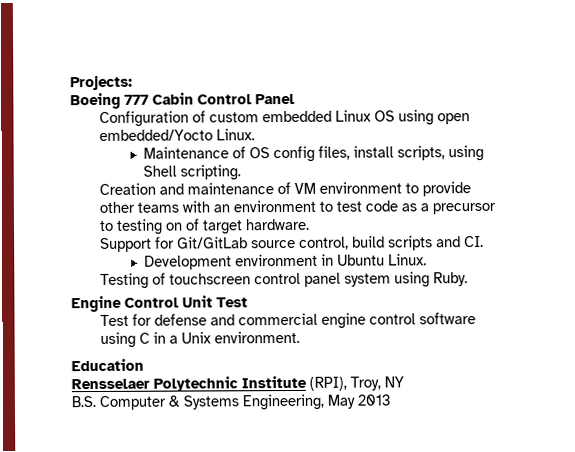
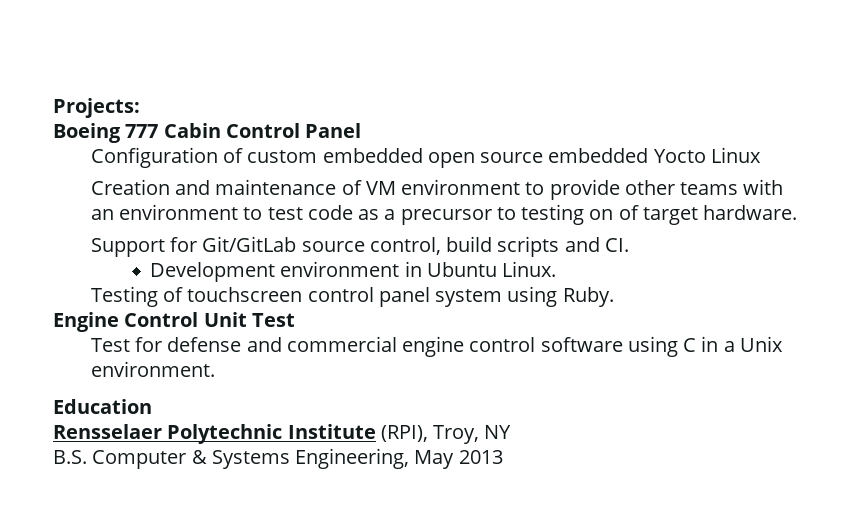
- Configuration of custom embedded Linux OS using open embedded/Yocto Linux.
- Maintenance of OS config files, install scripts, using Shell scripting.
+ Configuration of custom embedded open source embedded Yocto Linux

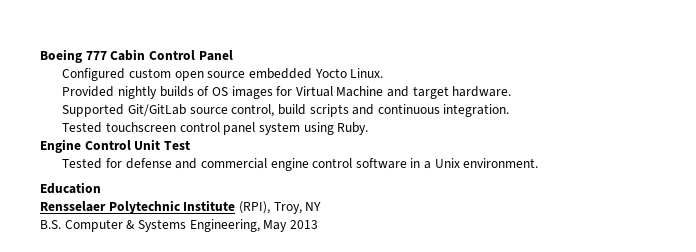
- Projects:
- Configuration of custom embedded open source embedded Yocto Linux
- Creation and maintenance of VM environment to provide other teams with an environment to test code as a precursor to testing on of target hardware.
+ Configured custom open source embedded Yocto Linux.
+ Provided nightly builds of OS images for Virtual Machine and target hardware.
- Support for Git/GitLab source control, build scripts and CI.
- Development environment in Ubuntu Linux.
- Testing of touchscreen control panel system using Ruby.
+ Supported Git/GitLab source control, build scripts and continuous integration.
+ Tested touchscreen control panel system using Ruby.
- Test for defense and commercial engine control software using C in a Unix environment.
+ Tested for defense and commercial engine control software in a Unix environment.

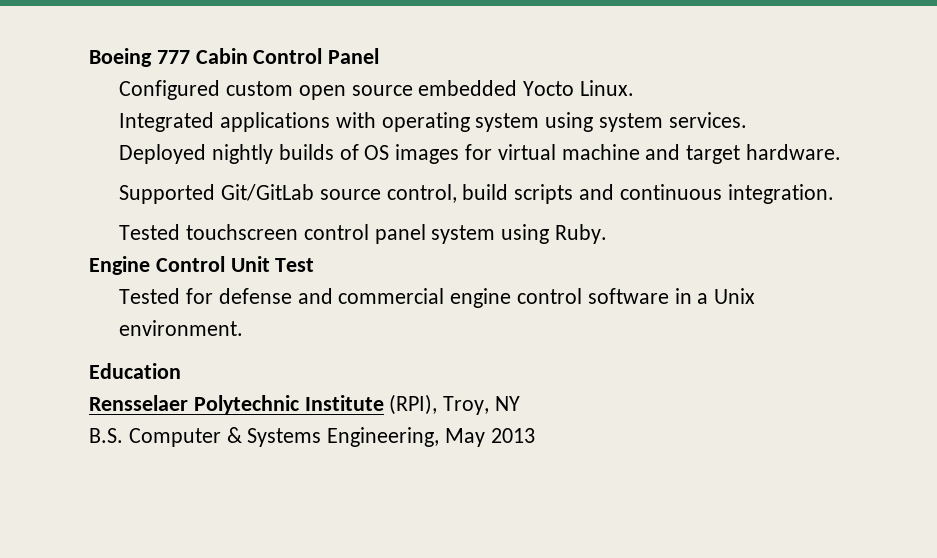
- Provided nightly builds of OS images for Virtual Machine and target hardware.
+ Integrated applications with operating system using system services.
+ Deployed nightly builds of OS images for virtual machine and target hardware.

